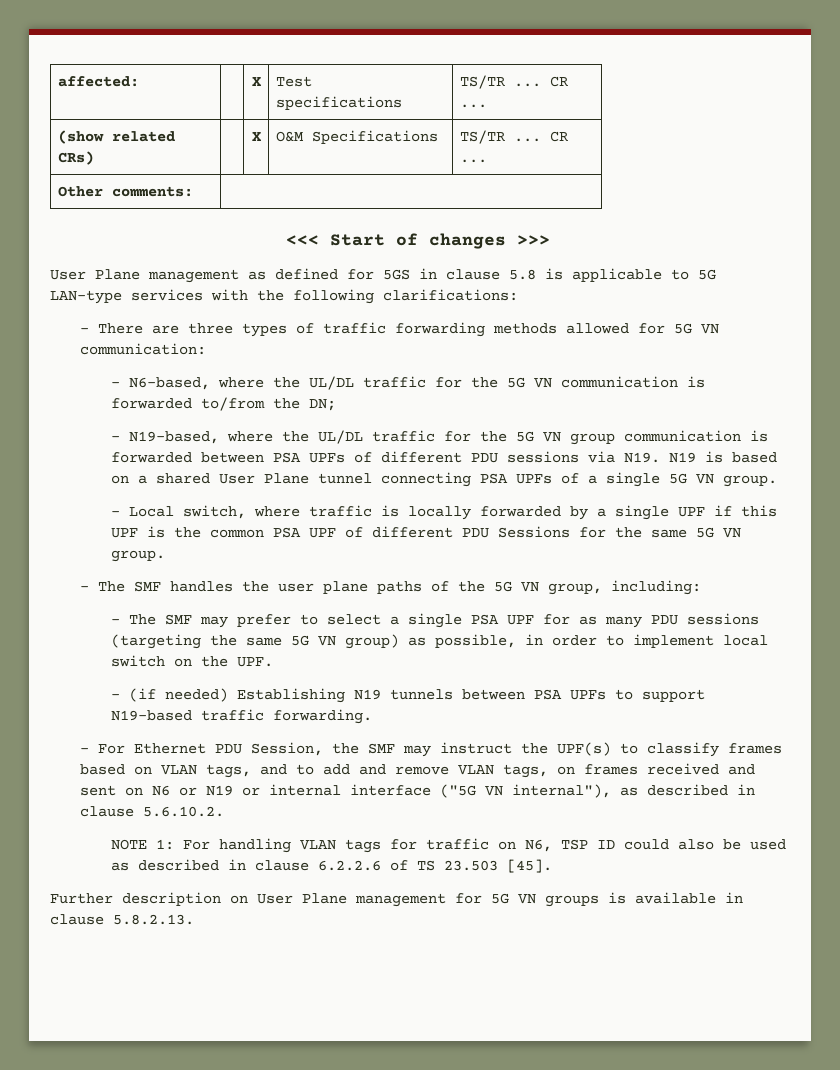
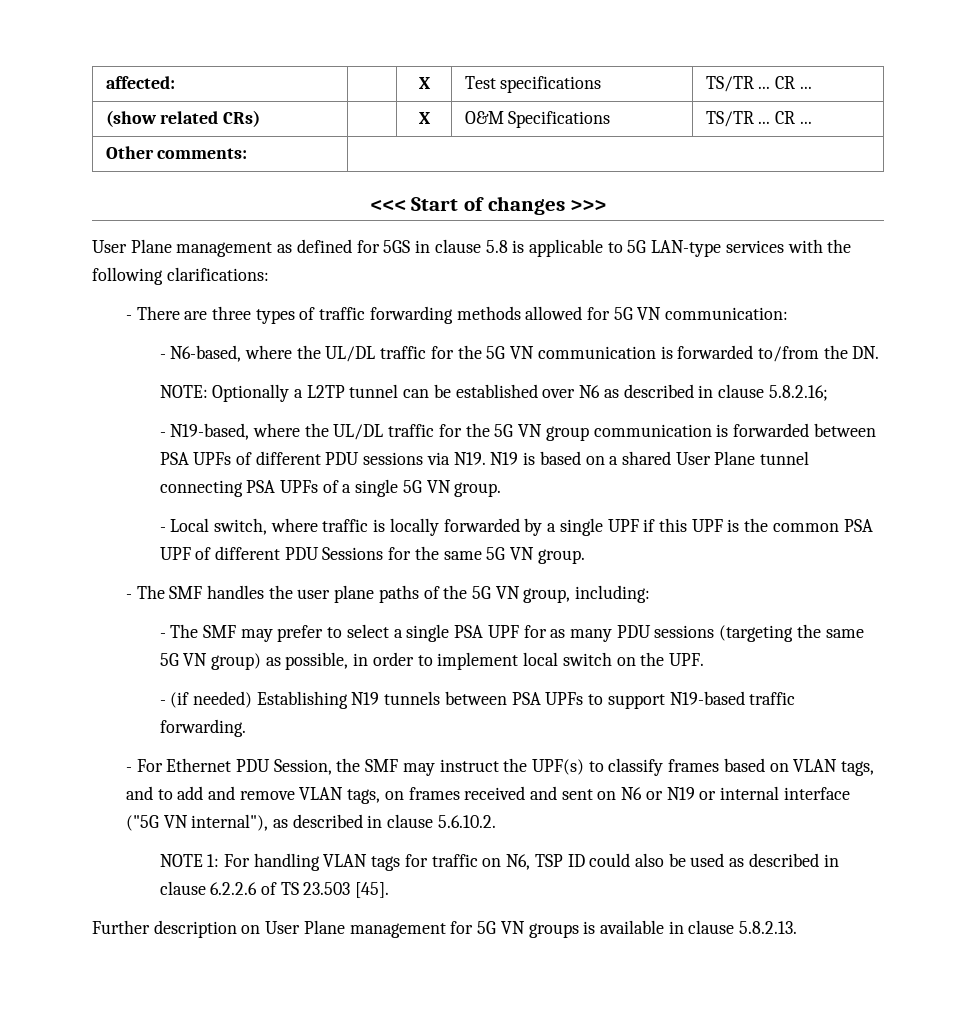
- - N6-based, where the UL/DL traffic for the 5G VN communication is forwarded to/from the DN;
+ - N6-based, where the UL/DL traffic for the 5G VN communication is forwarded to/from the DN.
+ NOTE: Optionally a L2TP tunnel can be established over N6 as described in clause 5.8.2.16;

